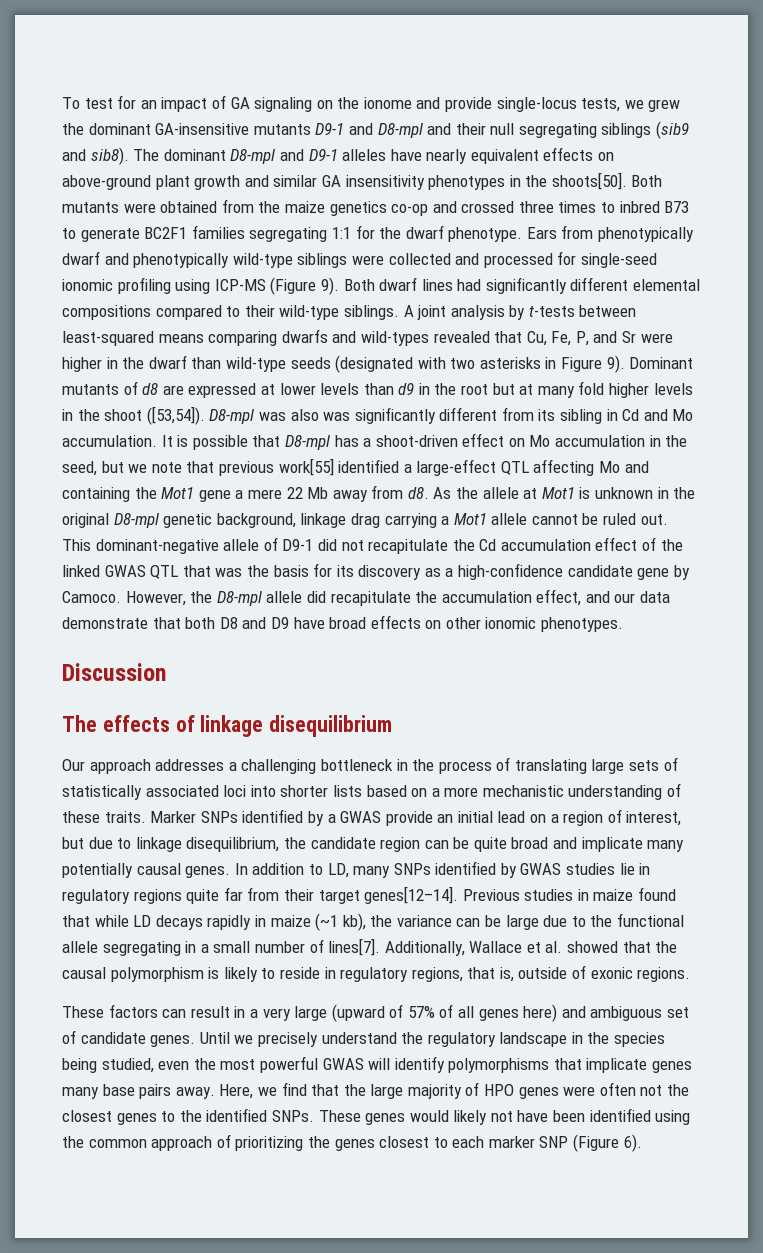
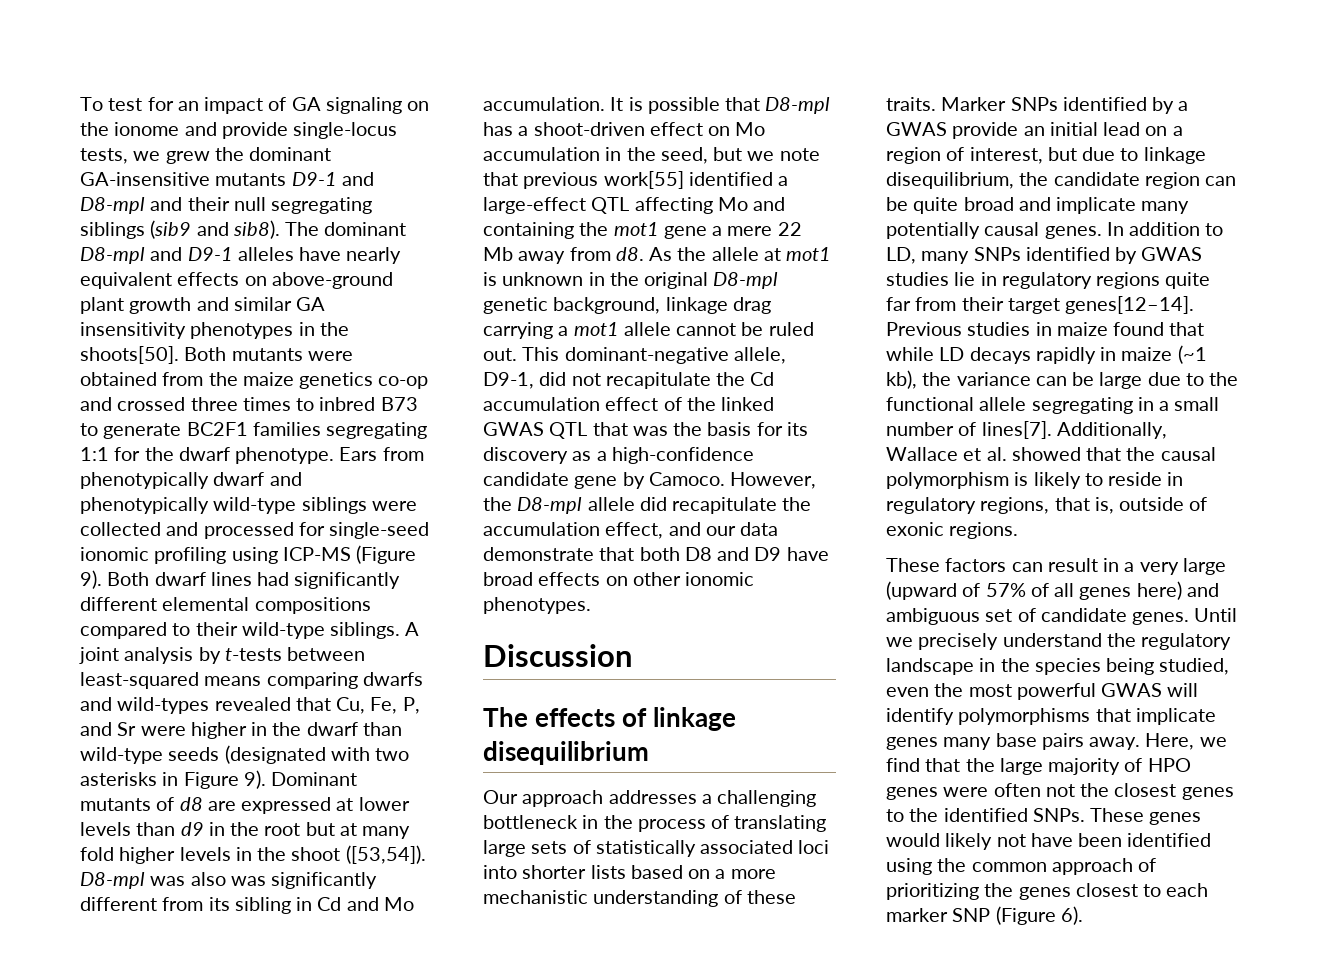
- It is possible that D8-mpl has a shoot-driven effect on Mo accumulation in the seed, but we note that previous work[55] identified a large-effect QTL affecting Mo and containing the Mot1 gene a mere 22 Mb away from d8.
+ It is possible that D8-mpl has a shoot-driven effect on Mo accumulation in the seed, but we note that previous work[55] identified a large-effect QTL affecting Mo and containing the mot1 gene a mere 22 Mb away from d8.
- As the allele at Mot1 is unknown in the original D8-mpl genetic background, linkage drag carrying a Mot1 allele cannot be ruled out.
+ As the allele at mot1 is unknown in the original D8-mpl genetic background, linkage drag carrying a mot1 allele cannot be ruled out.
- This dominant-negative allele of D9-1 did not recapitulate the Cd accumulation effect of the linked GWAS QTL that was the basis for its discovery as a high-confidence candidate gene by Camoco.
+ This dominant-negative allele, D9-1, did not recapitulate the Cd accumulation effect of the linked GWAS QTL that was the basis for its discovery as a high-confidence candidate gene by Camoco.

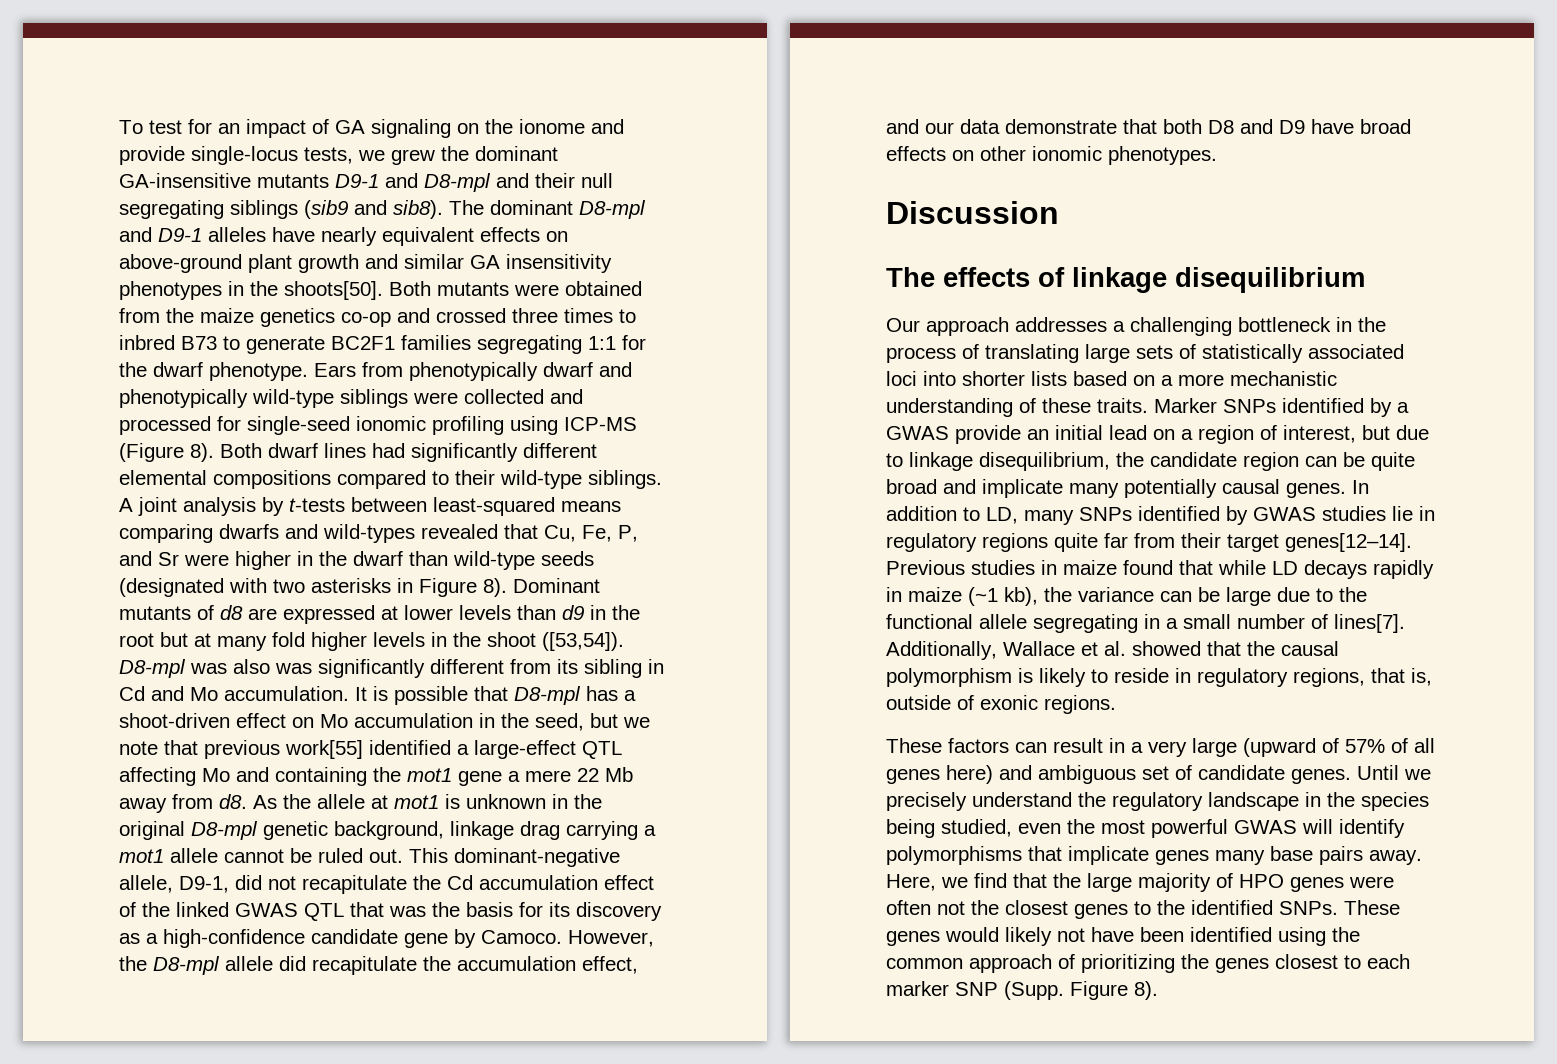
- Ears from phenotypically dwarf and phenotypically wild-type siblings were collected and processed for single-seed ionomic profiling using ICP-MS (Figure 9).
+ Ears from phenotypically dwarf and phenotypically wild-type siblings were collected and processed for single-seed ionomic profiling using ICP-MS (Figure 8).
- A joint analysis by t-tests between least-squared means comparing dwarfs and wild-types revealed that Cu, Fe, P, and Sr were higher in the dwarf than wild-type seeds (designated with two asterisks in Figure 9).
+ A joint analysis by t-tests between least-squared means comparing dwarfs and wild-types revealed that Cu, Fe, P, and Sr were higher in the dwarf than wild-type seeds (designated with two asterisks in Figure 8).
- These genes would likely not have been identified using the common approach of prioritizing the genes closest to each marker SNP (Figure 6).
+ These genes would likely not have been identified using the common approach of prioritizing the genes closest to each marker SNP (Supp. Figure 8).

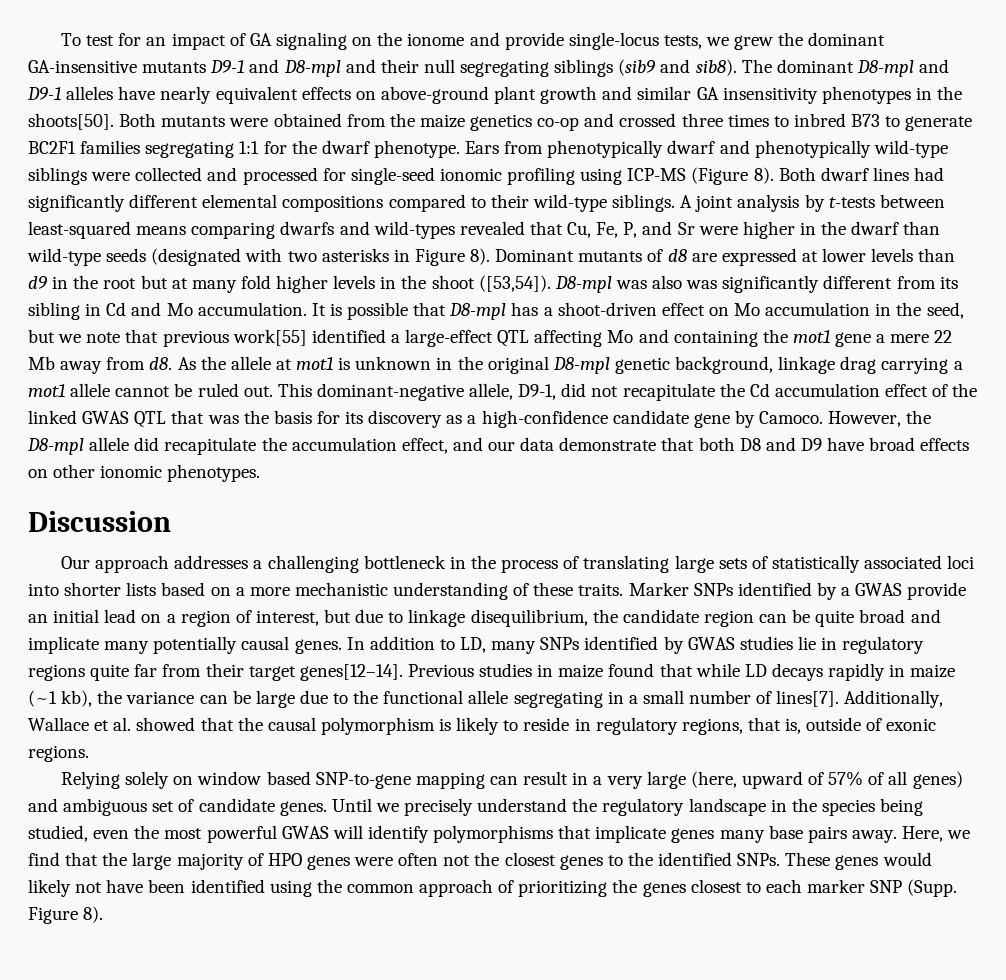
- The effects of linkage disequilibrium
- These factors can result in a very large (upward of 57% of all genes here) and ambiguous set of candidate genes.
+ Relying solely on window based SNP-to-gene mapping can result in a very large (here, upward of 57% of all genes) and ambiguous set of candidate genes.

